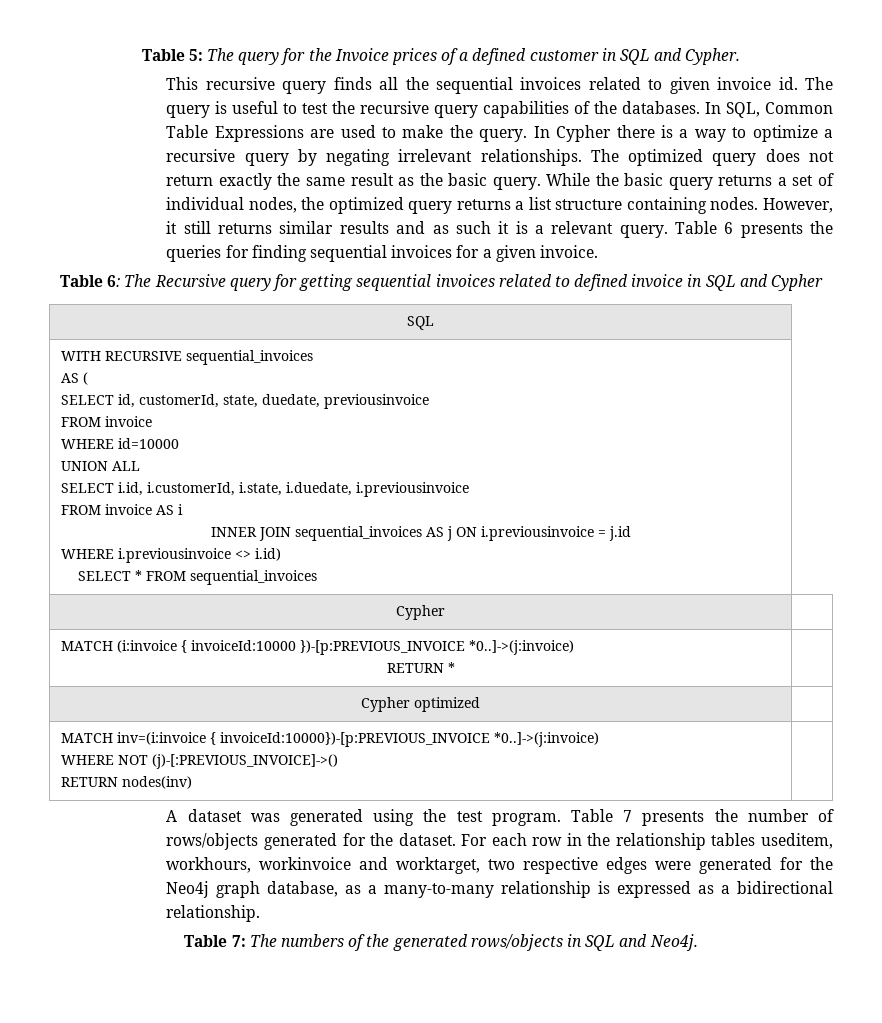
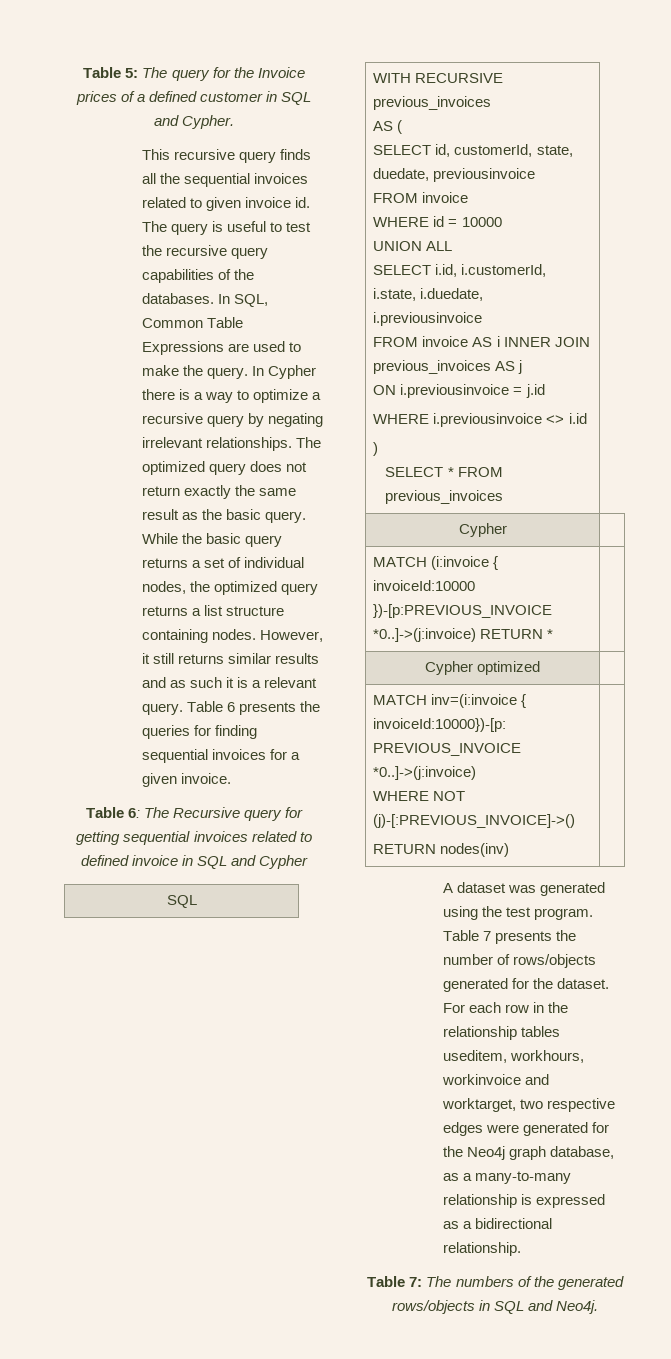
- WITH RECURSIVE sequential_invoices
+ WITH RECURSIVE previous_invoices
- WHERE id=10000
+ WHERE id = 10000
- FROM invoice AS i
- INNER JOIN sequential_invoices AS j ON i.previousinvoice = j.id
+ FROM invoice AS i INNER JOIN previous_invoices AS j
+ ON i.previousinvoice = j.id
- WHERE i.previousinvoice <> i.id)
+ WHERE i.previousinvoice <> i.id
+ )
- SELECT * FROM sequential_invoices
+ SELECT * FROM previous_invoices
- MATCH (i:invoice { invoiceId:10000 })-[p:PREVIOUS_INVOICE *0..]->(j:invoice)
- RETURN * |
+ MATCH (i:invoice { invoiceId:10000 })-[p:PREVIOUS_INVOICE *0..]->(j:invoice) RETURN * |

